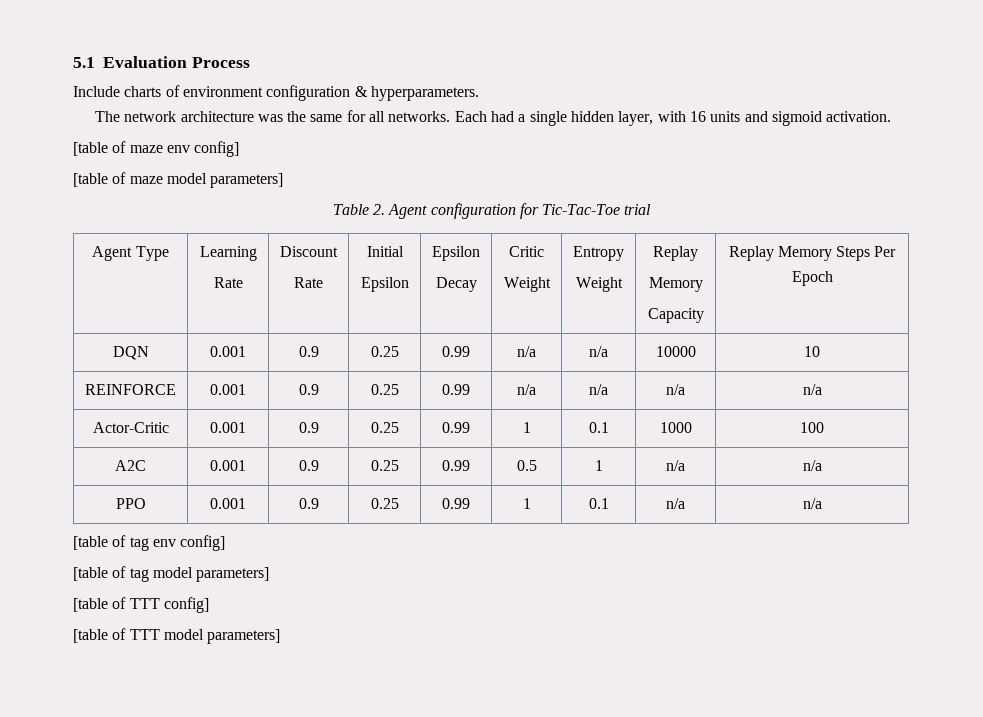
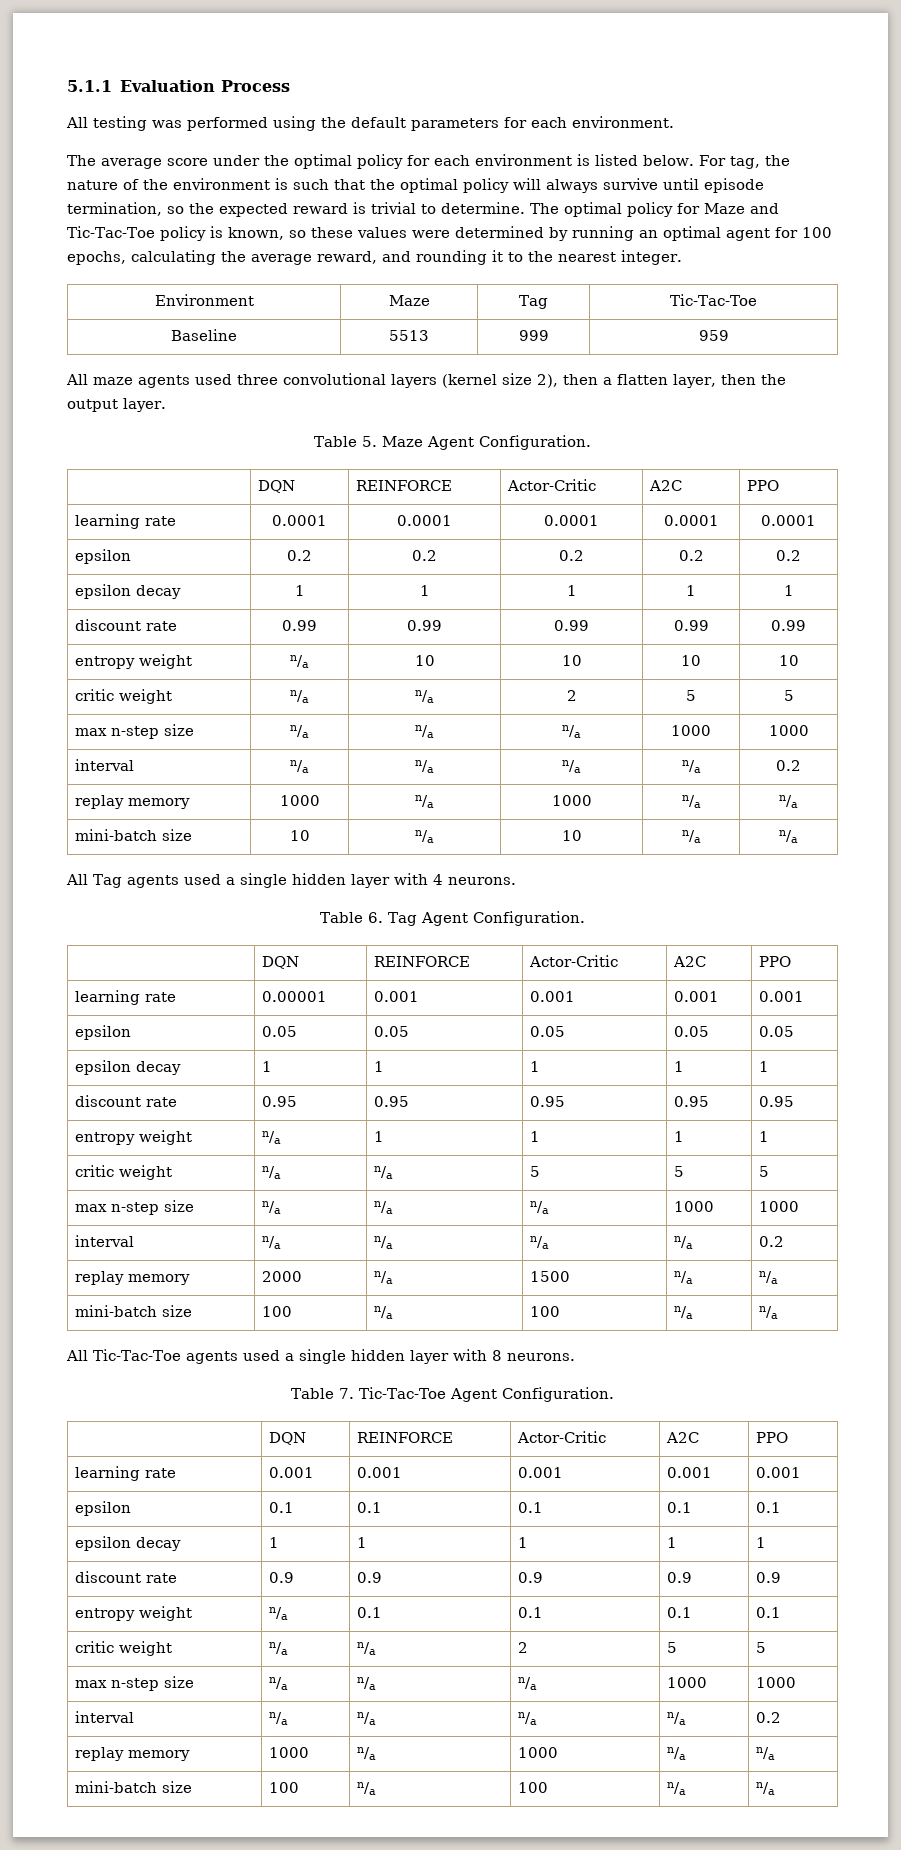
- 5.1 Evaluation Process
+ 5.1.1 Evaluation Process
- Include charts of environment configuration & hyperparameters.
- The network architecture was the same for all networks. Each had a single hidden layer, with 16 units and sigmoid activation.
- [table of maze env config]
- [table of maze model parameters]
- Table 2. Agent configuration for Tic-Tac-Toe trial
- Agent Type | Learning
- Rate | Discount
- Rate | Initial
- Epsilon | Epsilon
- Decay | Critic
- Weight | Entropy
- Weight | Replay
- Memory
- Capacity | Replay Memory Steps Per Epoch
- DQN | 0.001 | 0.9 | 0.25 | 0.99 | n/a | n/a | 10000 | 10
- REINFORCE | 0.001 | 0.9 | 0.25 | 0.99 | n/a | n/a | n/a | n/a
- Actor-Critic | 0.001 | 0.9 | 0.25 | 0.99 | 1 | 0.1 | 1000 | 100
- A2C | 0.001 | 0.9 | 0.25 | 0.99 | 0.5 | 1 | n/a | n/a
- PPO | 0.001 | 0.9 | 0.25 | 0.99 | 1 | 0.1 | n/a | n/a
- [table of tag env config]
- [table of tag model parameters]
- [table of TTT config]
- [table of TTT model parameters]
+ All testing was performed using the default parameters for each environment.
+ The average score under the optimal policy for each environment is listed below. For tag, the nature of the environment is such that the optimal policy will always survive until episode termination, so the expected reward is trivial to determine. The optimal policy for Maze and Tic-Tac-Toe policy is known, so these values were determined by running an optimal agent for 100 epochs, calculating the average reward, and rounding it to the nearest integer.
+ Environment | Maze | Tag | Tic-Tac-Toe
+ Baseline | 5513 | 999 | 959
+ All maze agents used three convolutional layers (kernel size 2), then a flatten layer, then the output layer.
+ Table 5. Maze Agent Configuration.
+ | DQN | REINFORCE | Actor-Critic | A2C | PPO
+ learning rate | 0.0001 | 0.0001 | 0.0001 | 0.0001 | 0.0001
+ epsilon | 0.2 | 0.2 | 0.2 | 0.2 | 0.2
+ epsilon decay | 1 | 1 | 1 | 1 | 1
+ discount rate | 0.99 | 0.99 | 0.99 | 0.99 | 0.99
+ entropy weight | n/a | 10 | 10 | 10 | 10
+ critic weight | n/a | n/a | 2 | 5 | 5
+ max n-step size | n/a | n/a | n/a | 1000 | 1000
+ interval | n/a | n/a | n/a | n/a | 0.2
+ replay memory | 1000 | n/a | 1000 | n/a | n/a
+ mini-batch size | 10 | n/a | 10 | n/a | n/a
+ All Tag agents used a single hidden layer with 4 neurons.
+ Table 6. Tag Agent Configuration.
+ | DQN | REINFORCE | Actor-Critic | A2C | PPO
+ learning rate | 0.00001 | 0.001 | 0.001 | 0.001 | 0.001
+ epsilon | 0.05 | 0.05 | 0.05 | 0.05 | 0.05
+ epsilon decay | 1 | 1 | 1 | 1 | 1
+ discount rate | 0.95 | 0.95 | 0.95 | 0.95 | 0.95
+ entropy weight | n/a | 1 | 1 | 1 | 1
+ critic weight | n/a | n/a | 5 | 5 | 5
+ max n-step size | n/a | n/a | n/a | 1000 | 1000
+ interval | n/a | n/a | n/a | n/a | 0.2
+ replay memory | 2000 | n/a | 1500 | n/a | n/a
+ mini-batch size | 100 | n/a | 100 | n/a | n/a
+ All Tic-Tac-Toe agents used a single hidden layer with 8 neurons.
+ Table 7. Tic-Tac-Toe Agent Configuration.
+ | DQN | REINFORCE | Actor-Critic | A2C | PPO
+ learning rate | 0.001 | 0.001 | 0.001 | 0.001 | 0.001
+ epsilon | 0.1 | 0.1 | 0.1 | 0.1 | 0.1
+ epsilon decay | 1 | 1 | 1 | 1 | 1
+ discount rate | 0.9 | 0.9 | 0.9 | 0.9 | 0.9
+ entropy weight | n/a | 0.1 | 0.1 | 0.1 | 0.1
+ critic weight | n/a | n/a | 2 | 5 | 5
+ max n-step size | n/a | n/a | n/a | 1000 | 1000
+ interval | n/a | n/a | n/a | n/a | 0.2
+ replay memory | 1000 | n/a | 1000 | n/a | n/a
+ mini-batch size | 100 | n/a | 100 | n/a | n/a

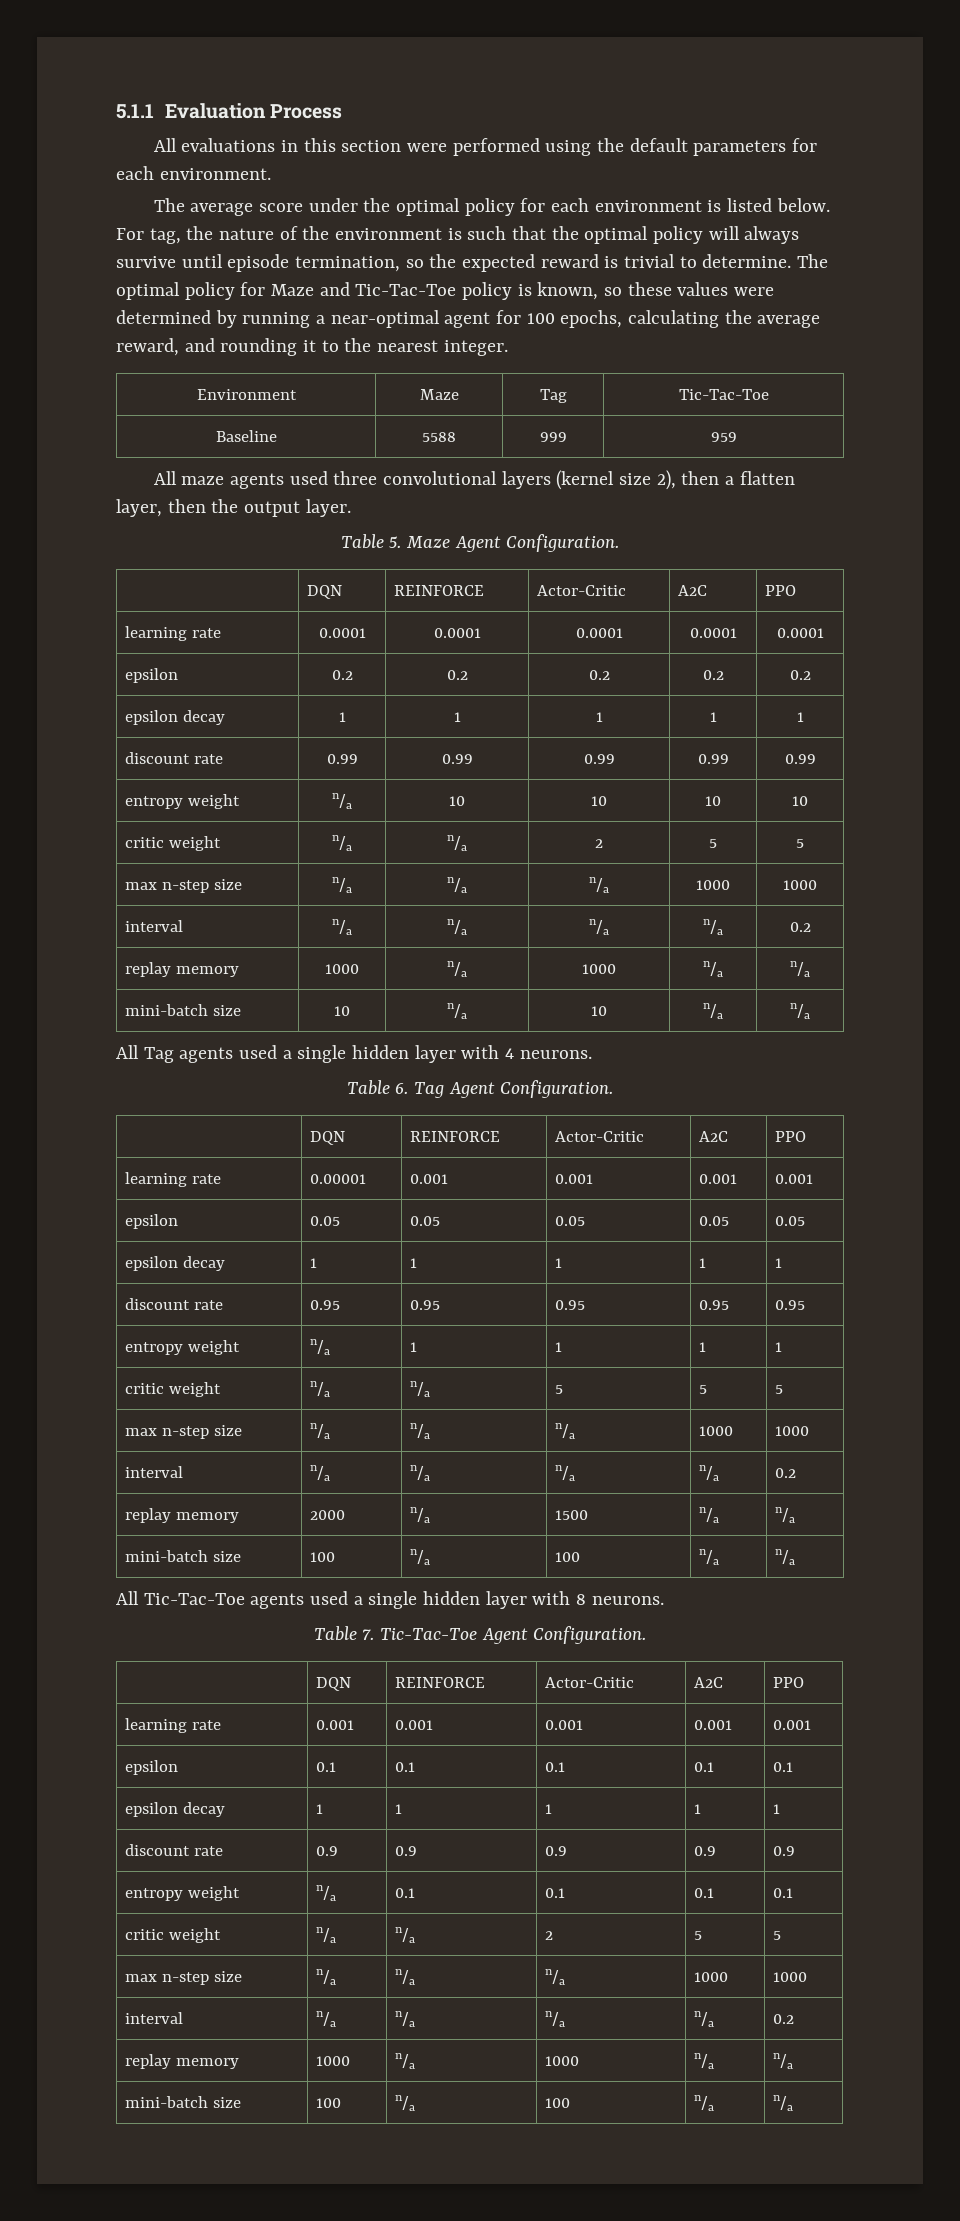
- All testing was performed using the default parameters for each environment.
+ All evaluations in this section were performed using the default parameters for each environment.
- The optimal policy for Maze and Tic-Tac-Toe policy is known, so these values were determined by running an optimal agent for 100 epochs, calculating the average reward, and rounding it to the nearest integer.
+ The optimal policy for Maze and Tic-Tac-Toe policy is known, so these values were determined by running a near-optimal agent for 100 epochs, calculating the average reward, and rounding it to the nearest integer.
- Baseline | 5513 | 999 | 959
+ Baseline | 5588 | 999 | 959

